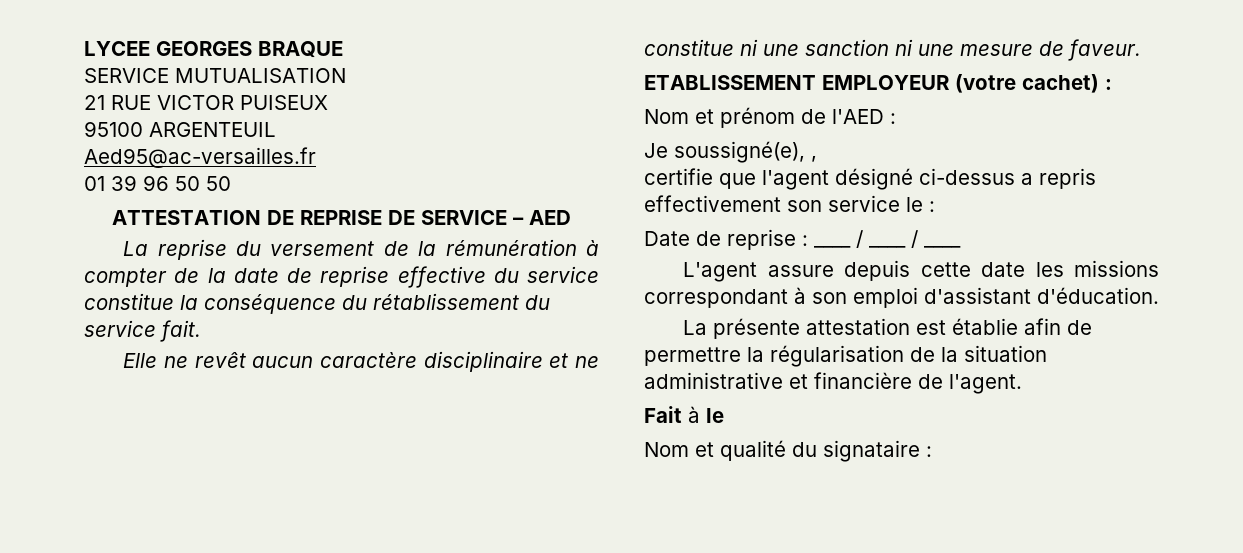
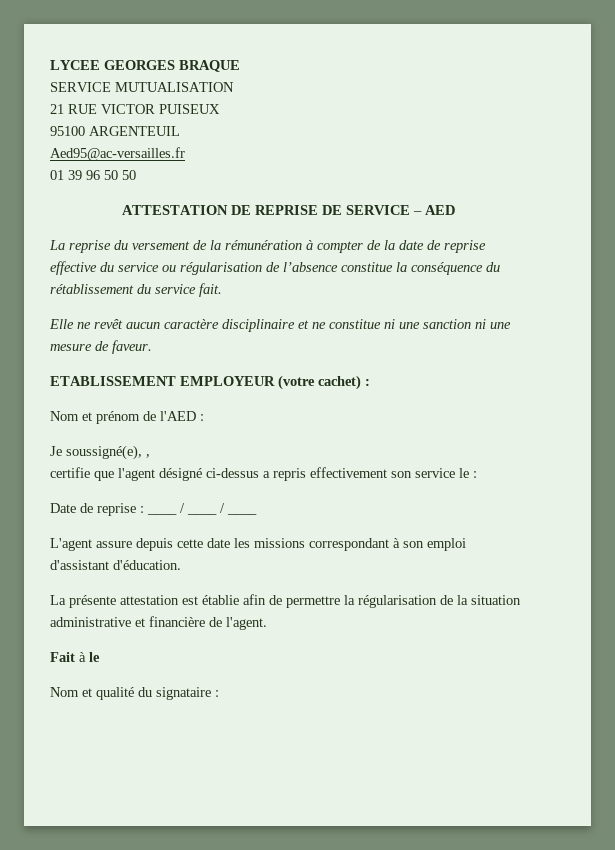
- La reprise du versement de la rémunération à compter de la date de reprise effective du service constitue la conséquence du rétablissement du service fait.
+ La reprise du versement de la rémunération à compter de la date de reprise effective du service ou régularisation de l’absence constitue la conséquence du rétablissement du service fait.

